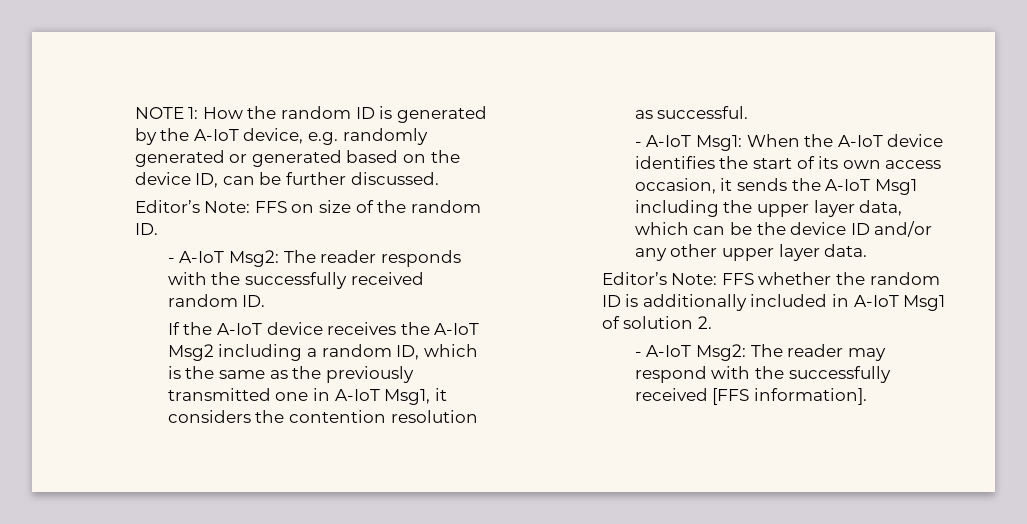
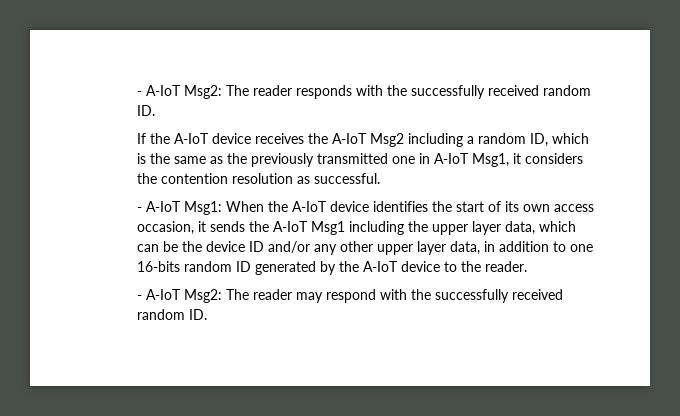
- NOTE 1: How the random ID is generated by the A-IoT device, e.g. randomly generated or generated based on the device ID, can be further discussed.
- Editor’s Note: FFS on size of the random ID.
- - A-IoT Msg1: When the A-IoT device identifies the start of its own access occasion, it sends the A-IoT Msg1 including the upper layer data, which can be the device ID and/or any other upper layer data.
- Editor’s Note: FFS whether the random ID is additionally included in A-IoT Msg1 of solution 2.
+ - A-IoT Msg1: When the A-IoT device identifies the start of its own access occasion, it sends the A-IoT Msg1 including the upper layer data, which can be the device ID and/or any other upper layer data, in addition to one 16-bits random ID generated by the A-IoT device to the reader.
- - A-IoT Msg2: The reader may respond with the successfully received [FFS information].
+ - A-IoT Msg2: The reader may respond with the successfully received random ID.

